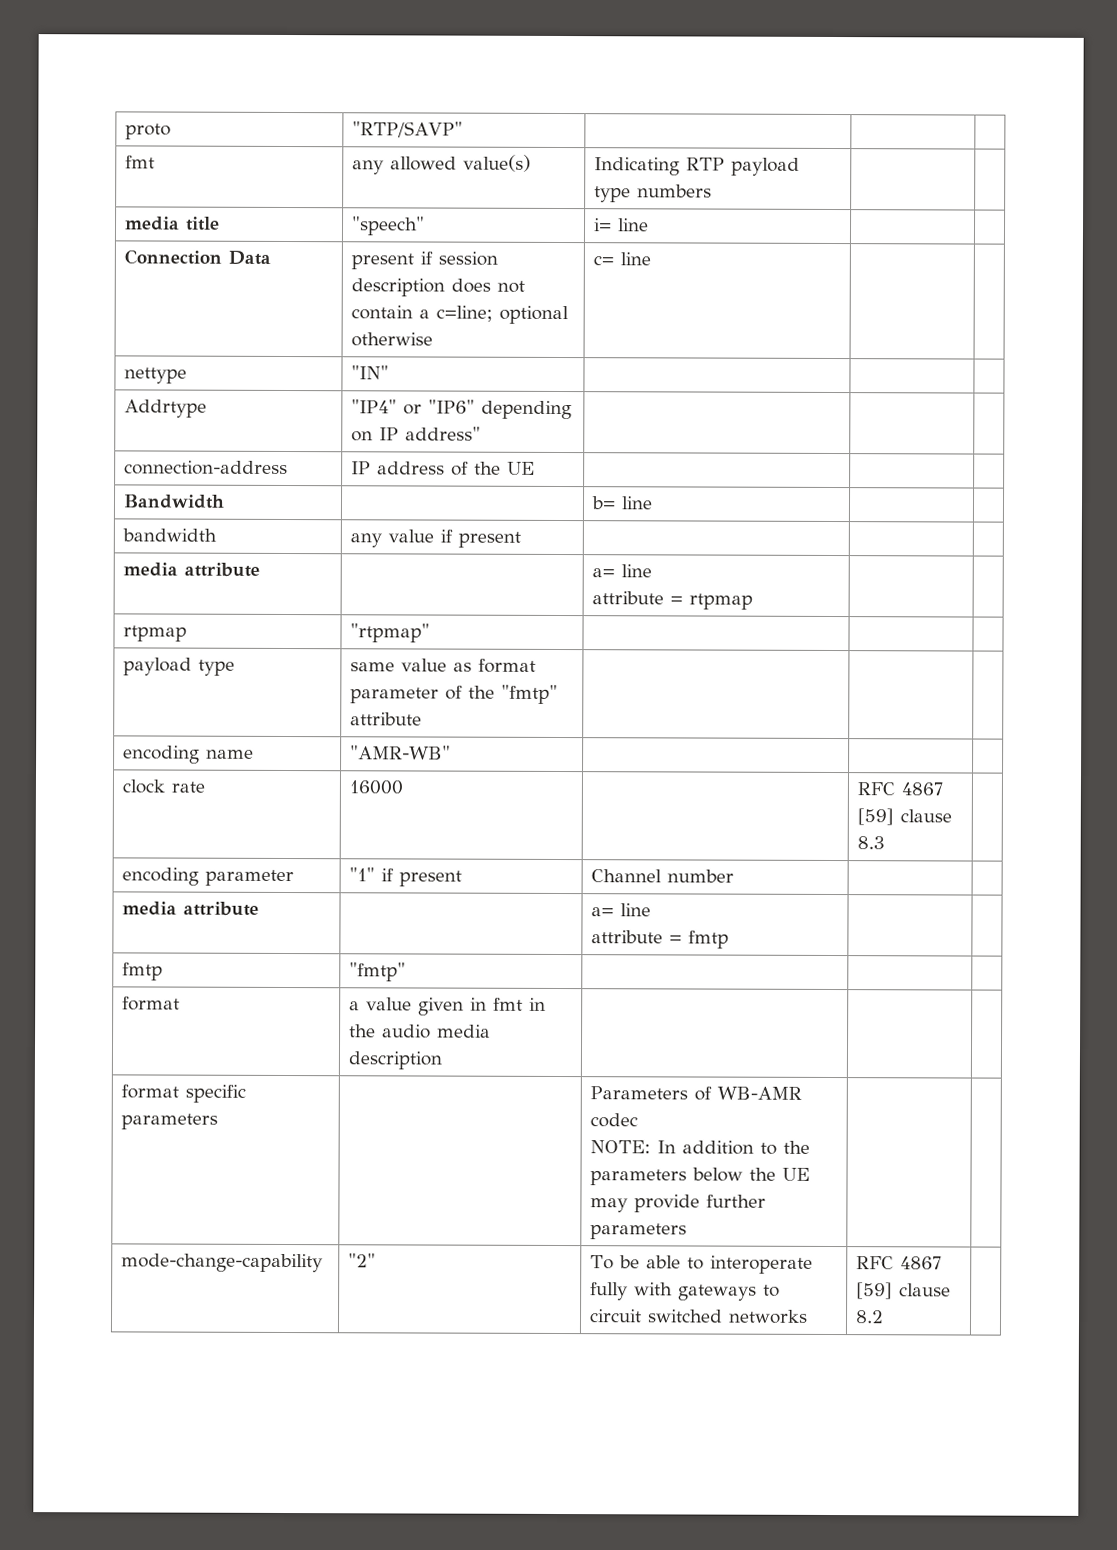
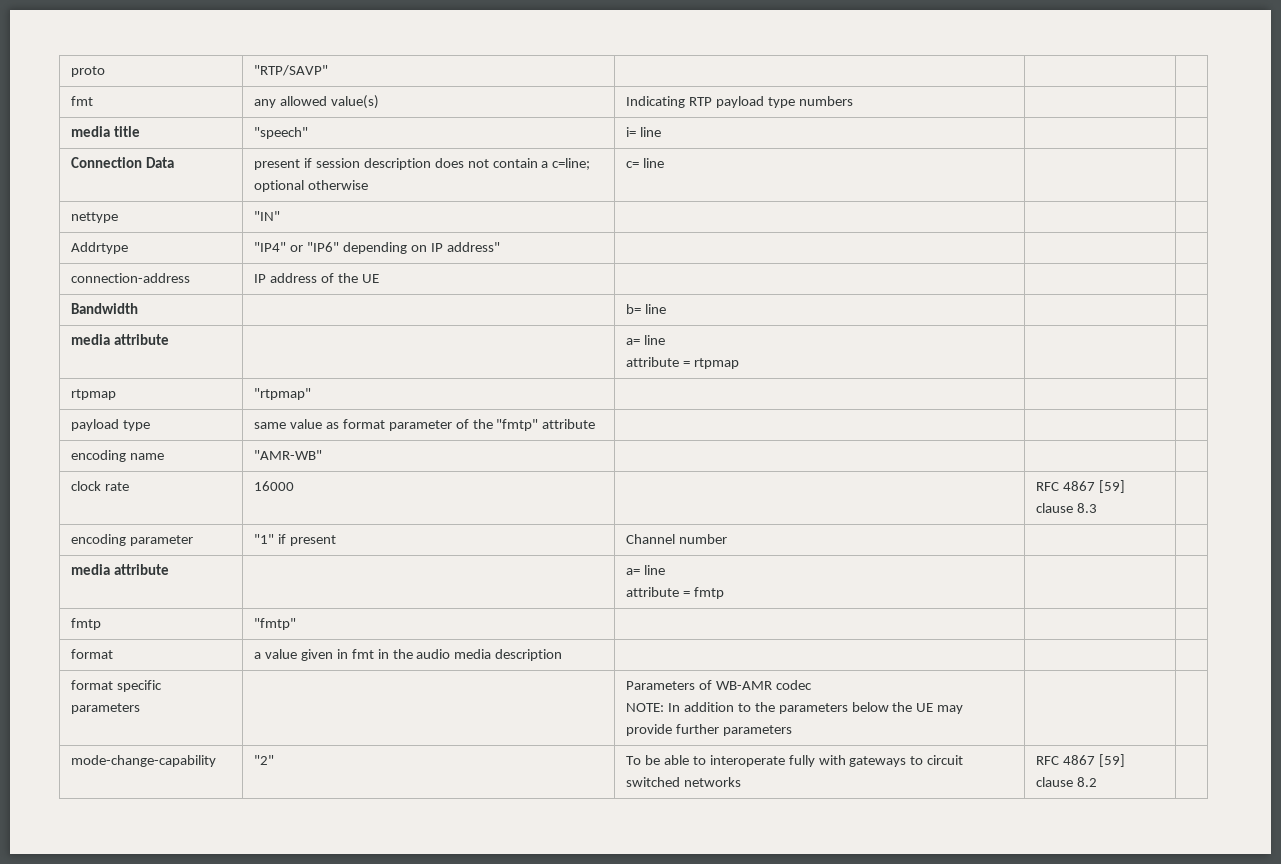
- bandwidth | any value if present | | |

